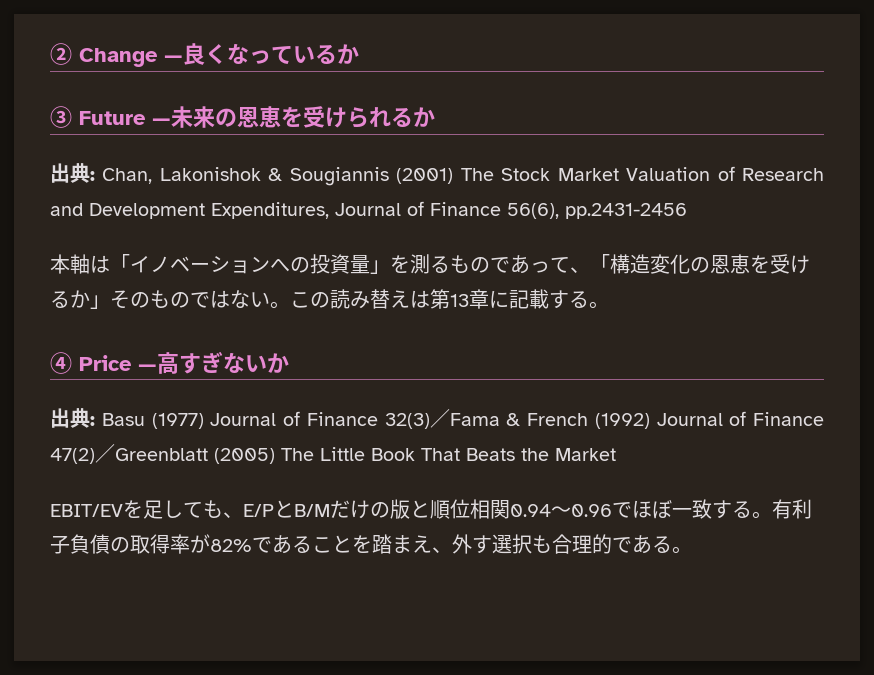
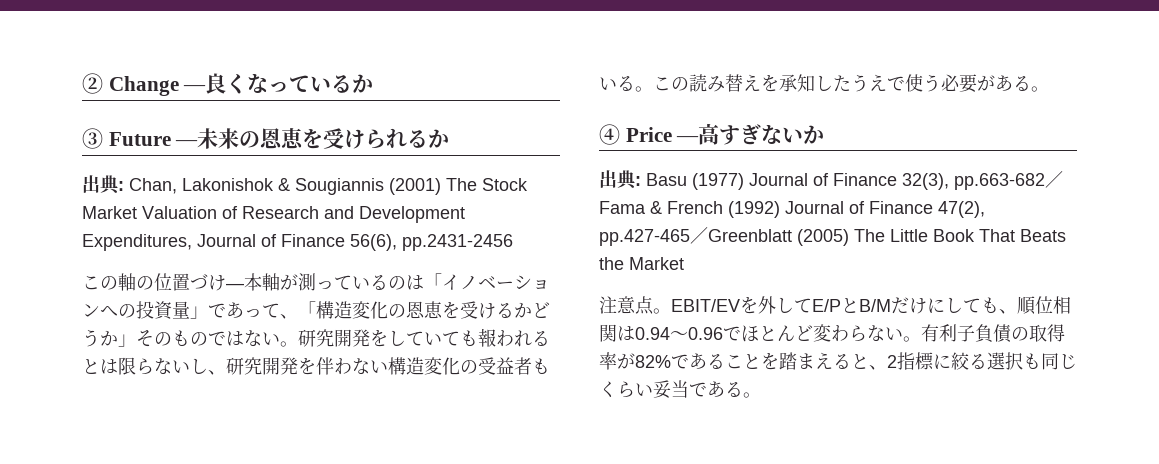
- 本軸は「イノベーションへの投資量」を測るものであって、「構造変化の恩恵を受けるか」そのものではない。
+ この軸の位置づけ—本軸が測っているのは「イノベーションへの投資量」であって、「構造変化の恩恵を受けるかどうか」そのものではない。
- この読み替えは第13章に記載する。
+ 研究開発をしていても報われるとは限らないし、研究開発を伴わない構造変化の受益者もいる。この読み替えを承知したうえで使う必要がある。
- 出典: Basu (1977) Journal of Finance 32(3)／Fama & French (1992) Journal of Finance 47(2)／Greenblatt (2005) The Little Book That Beats the Market
+ 出典: Basu (1977) Journal of Finance 32(3), pp.663-682／Fama & French (1992) Journal of Finance 47(2), pp.427-465／Greenblatt (2005) The Little Book That Beats the Market
- EBIT/EVを足しても、E/PとB/Mだけの版と順位相関0.94〜0.96でほぼ一致する。
+ 注意点。EBIT/EVを外してE/PとB/Mだけにしても、順位相関は0.94〜0.96でほとんど変わらない。
- 有利子負債の取得率が82%であることを踏まえ、外す選択も合理的である。
+ 有利子負債の取得率が82%であることを踏まえると、2指標に絞る選択も同じくらい妥当である。

